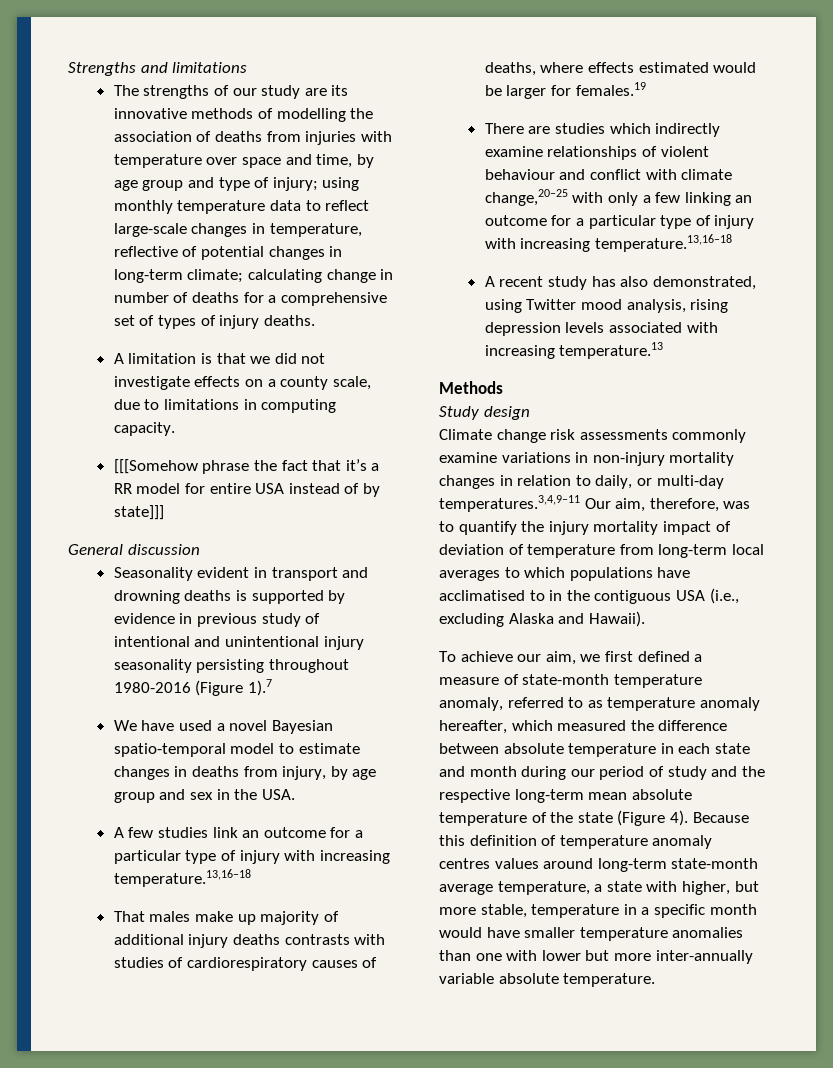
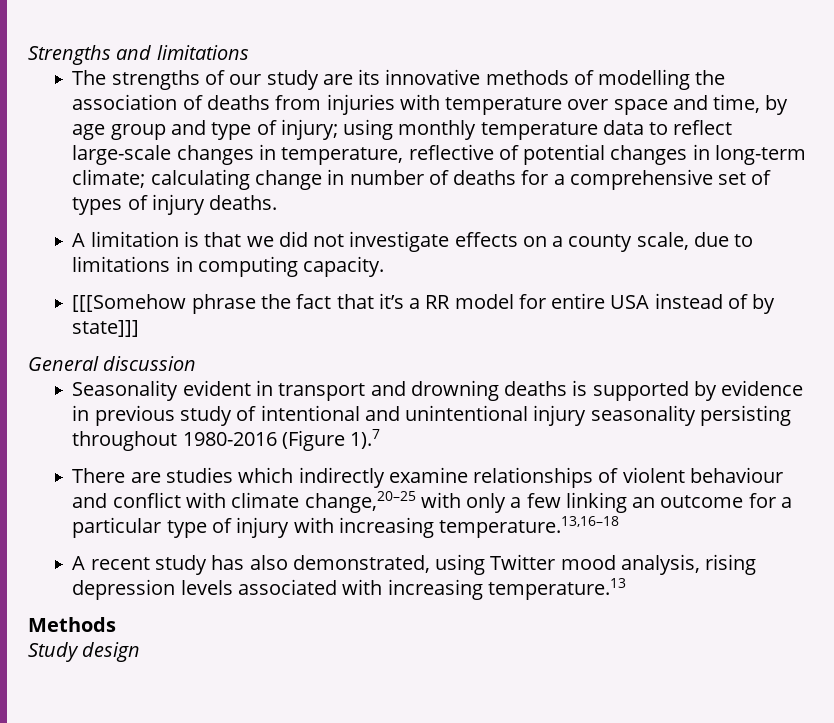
- We have used a novel Bayesian spatio-temporal model to estimate changes in deaths from injury, by age group and sex in the USA.
- A few studies link an outcome for a particular type of injury with increasing temperature.13,16–18
- That males make up majority of additional injury deaths contrasts with studies of cardiorespiratory causes of deaths, where effects estimated would be larger for females.19
- Climate change risk assessments commonly examine variations in non-injury mortality changes in relation to daily, or multi-day temperatures.3,4,9–11 Our aim, therefore, was to quantify the injury mortality impact of deviation of temperature from long-term local averages to which populations have acclimatised to in the contiguous USA (i.e., excluding Alaska and Hawaii).
- To achieve our aim, we first defined a measure of state-month temperature anomaly, referred to as temperature anomaly hereafter, which measured the difference between absolute temperature in each state and month during our period of study and the respective long-term mean absolute temperature of the state (Figure 4). Because this definition of temperature anomaly centres values around long-term state-month average temperature, a state with higher, but more stable, temperature in a specific month would have smaller temperature anomalies than one with lower but more inter-annually variable absolute temperature.

